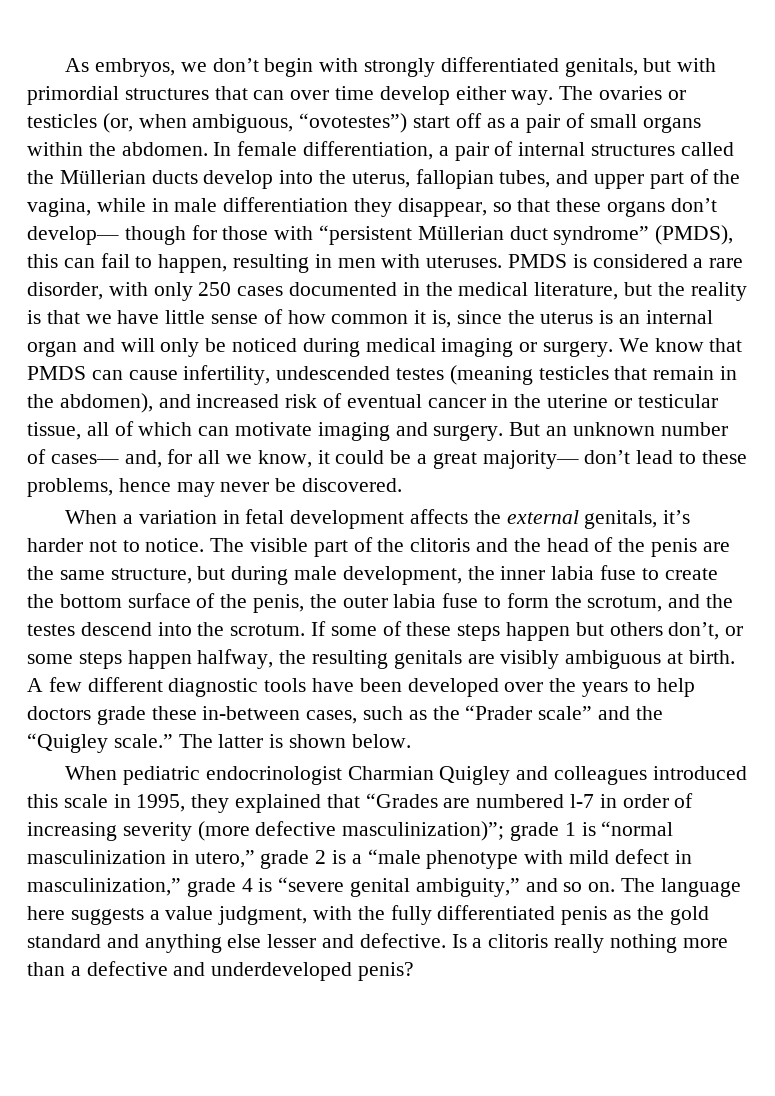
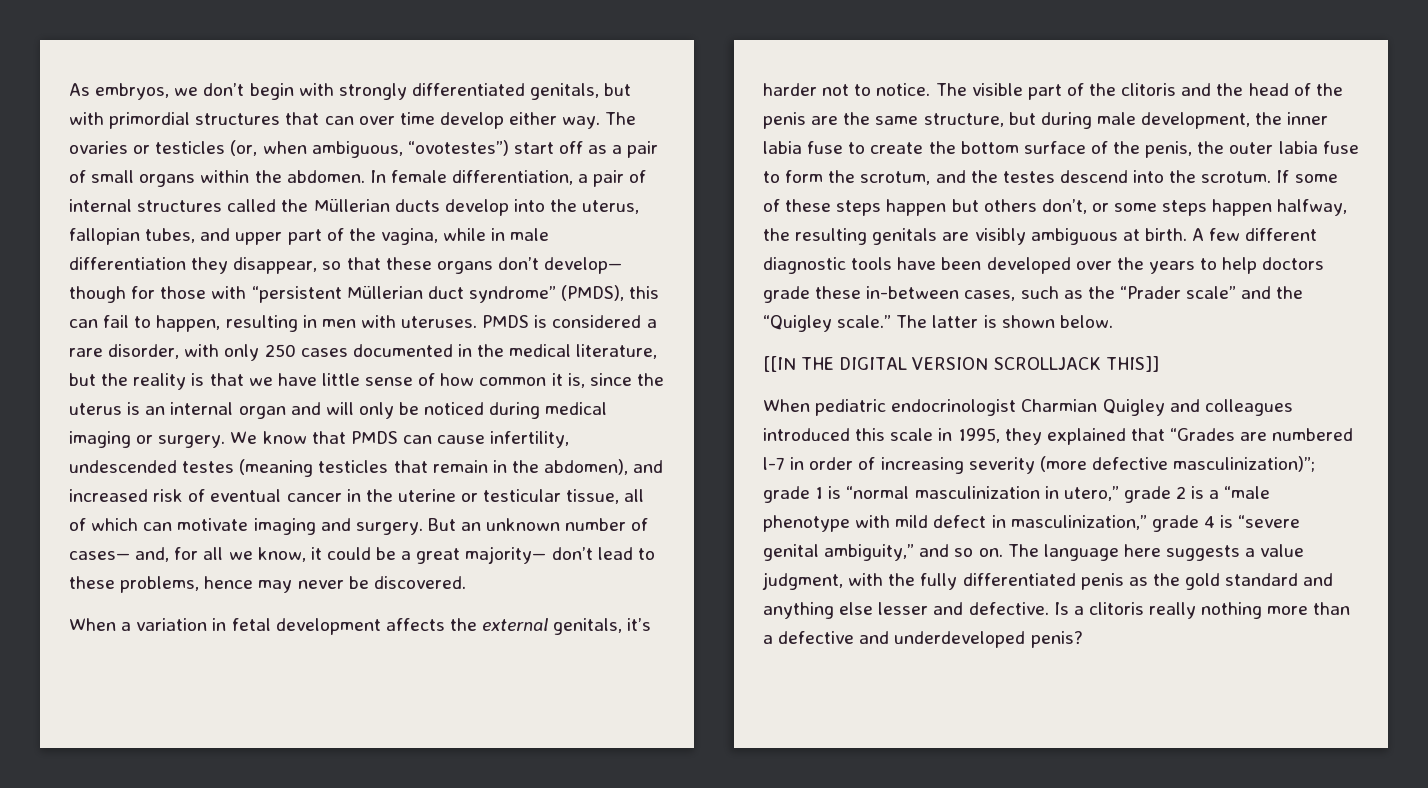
+ [[IN THE DIGITAL VERSION SCROLLJACK THIS]]

